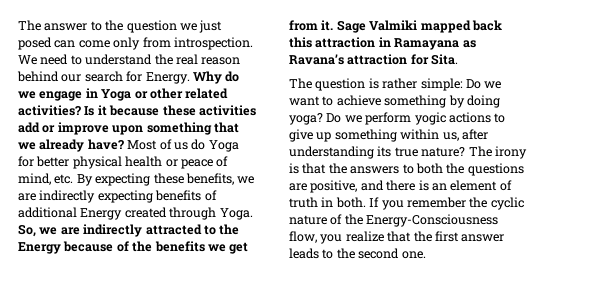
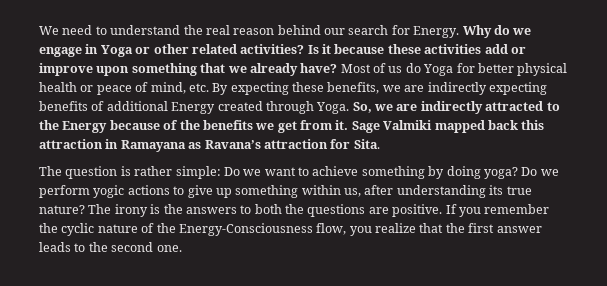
- The answer to the question we just posed can come only from introspection.
- The irony is that the answers to both the questions are positive, and there is an element of truth in both.
+ The irony is the answers to both the questions are positive.

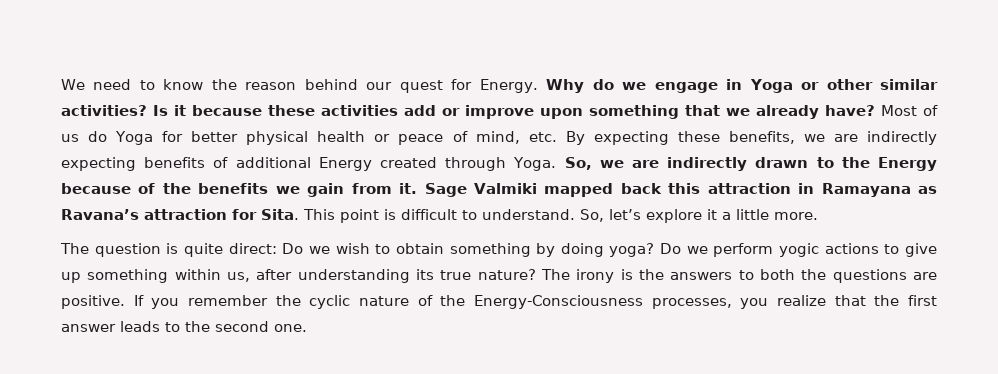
- We need to understand the real reason behind our search for Energy.
+ We need to know the reason behind our quest for Energy.
- Why do we engage in Yoga or other related activities?
+ Why do we engage in Yoga or other similar activities?
- So, we are indirectly attracted to the Energy because of the benefits we get from it.
+ So, we are indirectly drawn to the Energy because of the benefits we gain from it.
- Sage Valmiki mapped back this attraction in Ramayana as Ravana’s attraction for Sita.
- The question is rather simple: Do we want to achieve something by doing yoga?
+ Sage Valmiki mapped back this attraction in Ramayana as Ravana’s attraction for Sita. This point is difficult to understand. So, let’s explore it a little more.
+ The question is quite direct: Do we wish to obtain something by doing yoga?
- If you remember the cyclic nature of the Energy-Consciousness flow, you realize that the first answer leads to the second one.
+ If you remember the cyclic nature of the Energy-Consciousness processes, you realize that the first answer leads to the second one.

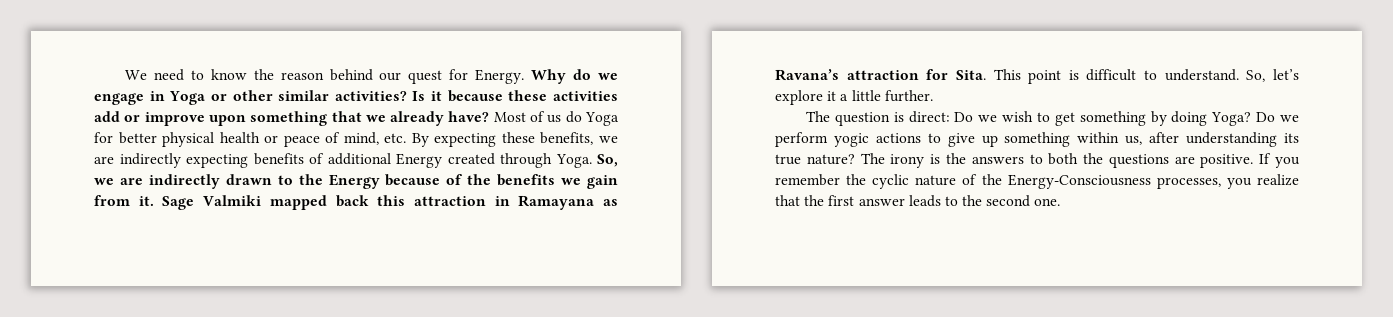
- So, let’s explore it a little more.
+ So, let’s explore it a little further.
- The question is quite direct: Do we wish to obtain something by doing yoga?
+ The question is direct: Do we wish to get something by doing Yoga?

